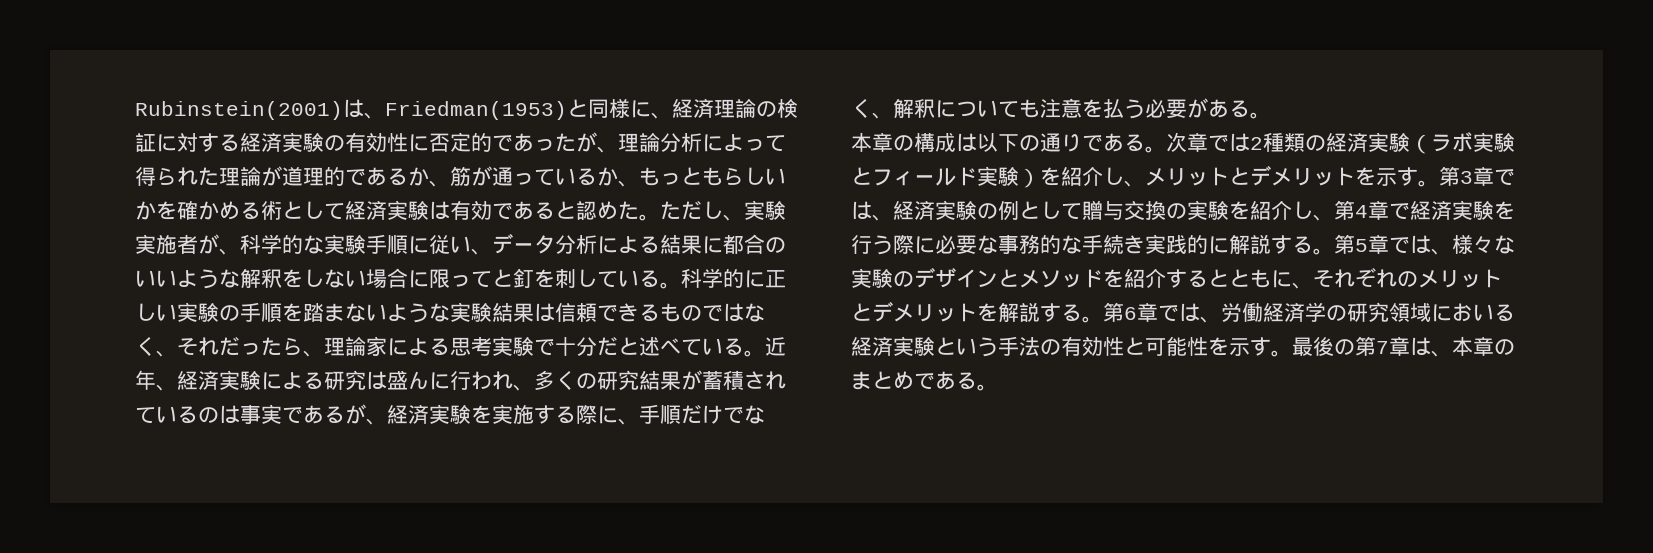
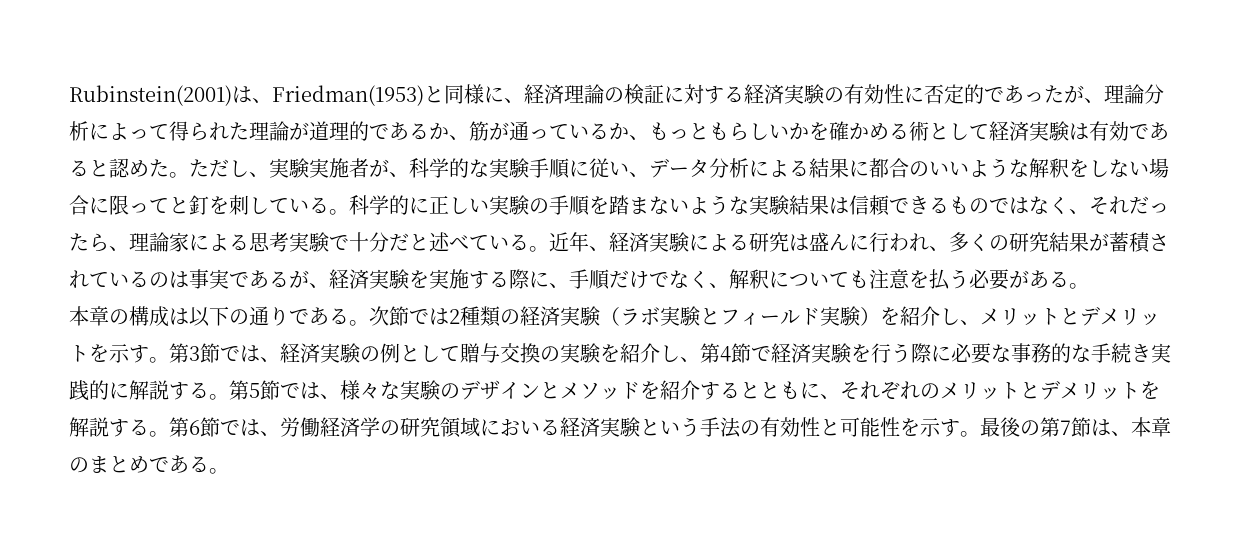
- 次章では2種類の経済実験（ラボ実験とフィールド実験）を紹介し、メリットとデメリットを示す。
+ 次節では2種類の経済実験（ラボ実験とフィールド実験）を紹介し、メリットとデメリットを示す。
- 第3章では、経済実験の例として贈与交換の実験を紹介し、第4章で経済実験を行う際に必要な事務的な手続き実践的に解説する。
+ 第3節では、経済実験の例として贈与交換の実験を紹介し、第4節で経済実験を行う際に必要な事務的な手続き実践的に解説する。
- 第5章では、様々な実験のデザインとメソッドを紹介するとともに、それぞれのメリットとデメリットを解説する。
+ 第5節では、様々な実験のデザインとメソッドを紹介するとともに、それぞれのメリットとデメリットを解説する。
- 第6章では、労働経済学の研究領域においる経済実験という手法の有効性と可能性を示す。
+ 第6節では、労働経済学の研究領域においる経済実験という手法の有効性と可能性を示す。
- 最後の第7章は、本章のまとめである。
+ 最後の第7節は、本章のまとめである。

